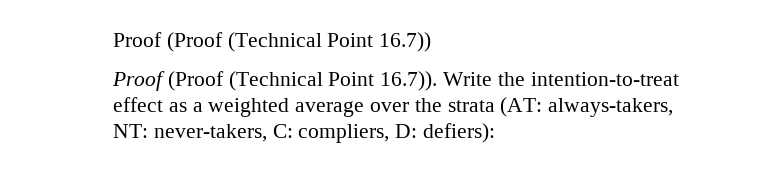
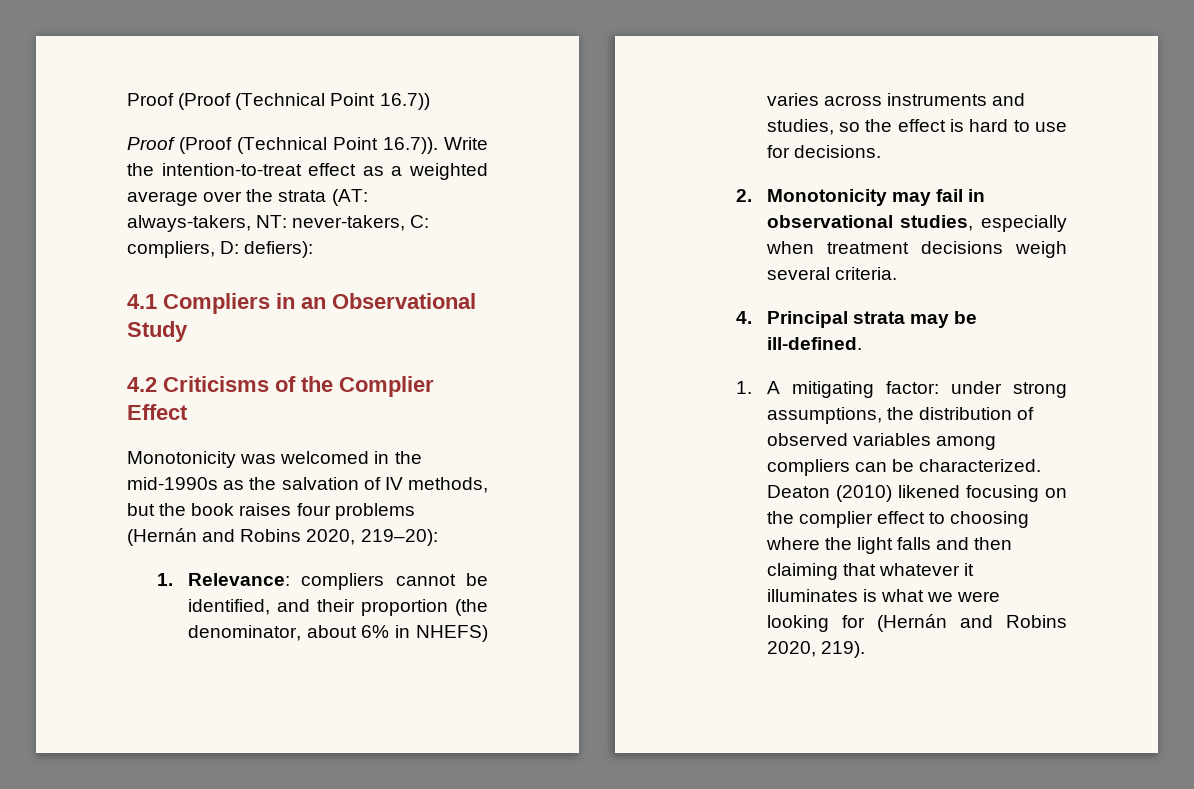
+ 4.1 Compliers in an Observational Study
+ 4.2 Criticisms of the Complier Effect
+ Monotonicity was welcomed in the mid-1990s as the salvation of IV methods, but the book raises four problems (Hernán and Robins 2020, 219–20):
+ 1. Relevance: compliers cannot be identified, and their proportion (the denominator, about 6% in NHEFS) varies across instruments and studies, so the effect is hard to use for decisions.
+ 2. Monotonicity may fail in observational studies, especially when treatment decisions weigh several criteria.
+ 4. Principal strata may be ill-defined.
+ 1. A mitigating factor: under strong assumptions, the distribution of observed variables among compliers can be characterized. Deaton (2010) likened focusing on the complier effect to choosing where the light falls and then claiming that whatever it illuminates is what we were looking for (Hernán and Robins 2020, 219).

